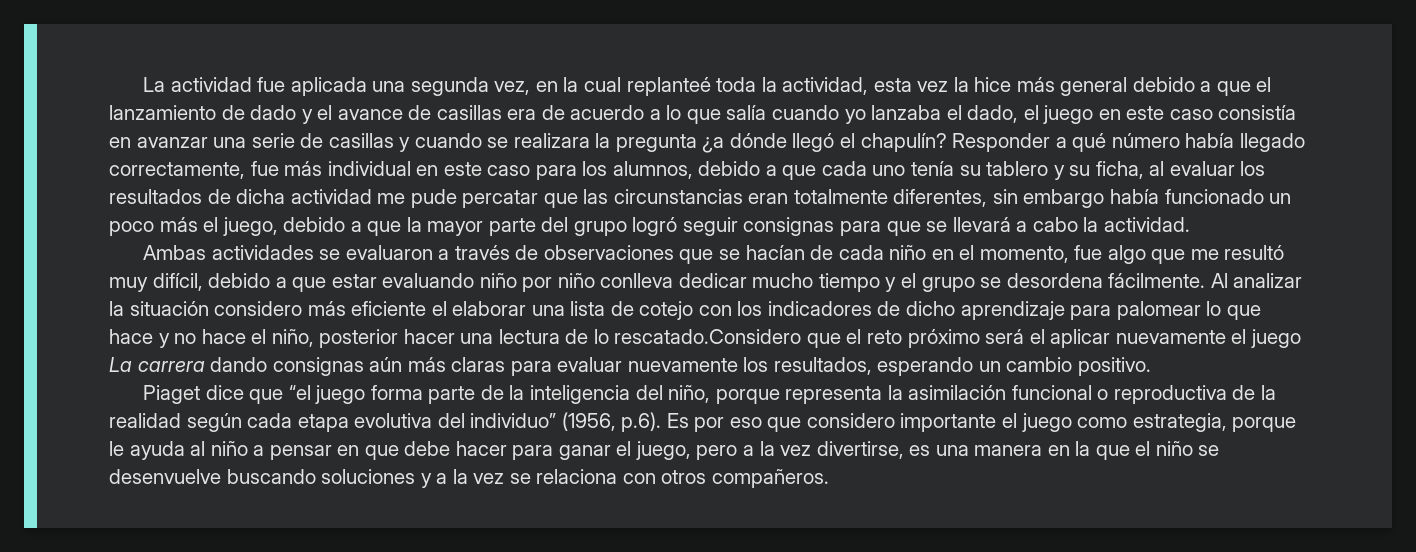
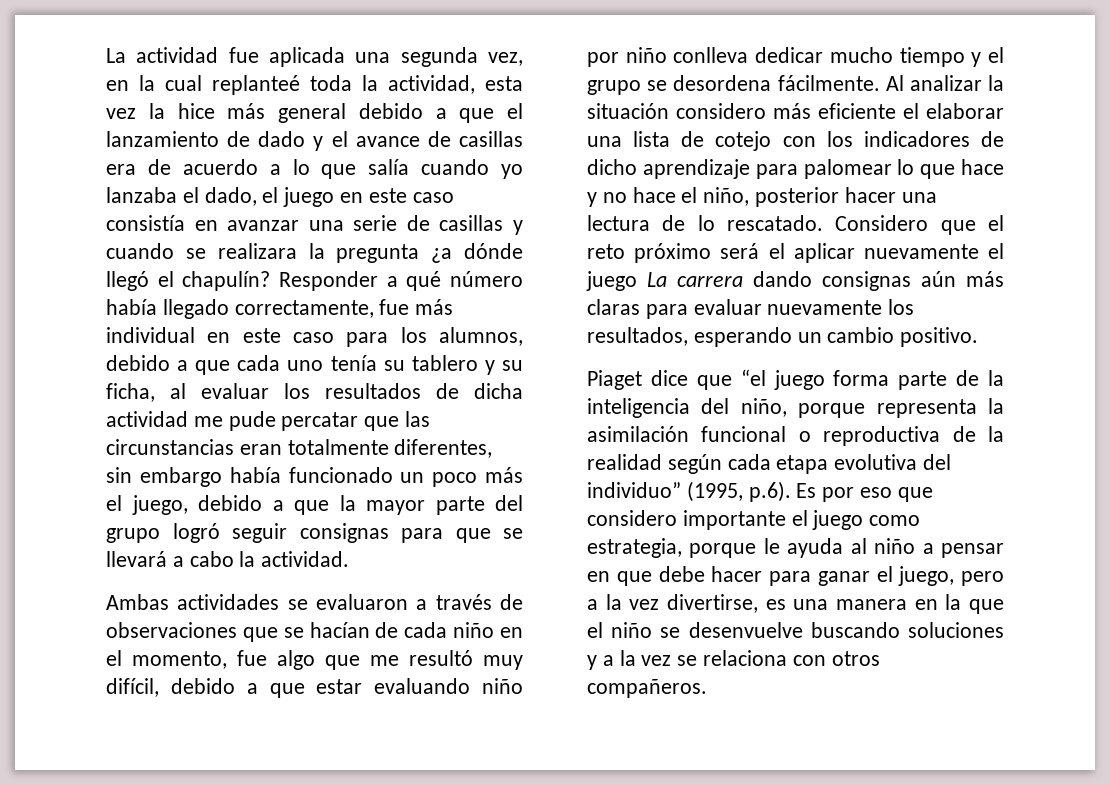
- Al analizar la situación considero más eficiente el elaborar una lista de cotejo con los indicadores de dicho aprendizaje para palomear lo que hace y no hace el niño, posterior hacer una lectura de lo rescatado.Considero que el reto próximo será el aplicar nuevamente el juego La carrera dando consignas aún más claras para evaluar nuevamente los resultados, esperando un cambio positivo.
+ Al analizar la situación considero más eficiente el elaborar una lista de cotejo con los indicadores de dicho aprendizaje para palomear lo que hace y no hace el niño, posterior hacer una lectura de lo rescatado. Considero que el reto próximo será el aplicar nuevamente el juego La carrera dando consignas aún más claras para evaluar nuevamente los resultados, esperando un cambio positivo.
- Piaget dice que “el juego forma parte de la inteligencia del niño, porque representa la asimilación funcional o reproductiva de la realidad según cada etapa evolutiva del individuo” (1956, p.6). Es por eso que considero importante el juego como estrategia, porque le ayuda al niño a pensar en que debe hacer para ganar el juego, pero a la vez divertirse, es una manera en la que el niño se desenvuelve buscando soluciones y a la vez se relaciona con otros compañeros.
+ Piaget dice que “el juego forma parte de la inteligencia del niño, porque representa la asimilación funcional o reproductiva de la realidad según cada etapa evolutiva del individuo” (1995, p.6). Es por eso que considero importante el juego como estrategia, porque le ayuda al niño a pensar en que debe hacer para ganar el juego, pero a la vez divertirse, es una manera en la que el niño se desenvuelve buscando soluciones y a la vez se relaciona con otros compañeros.

